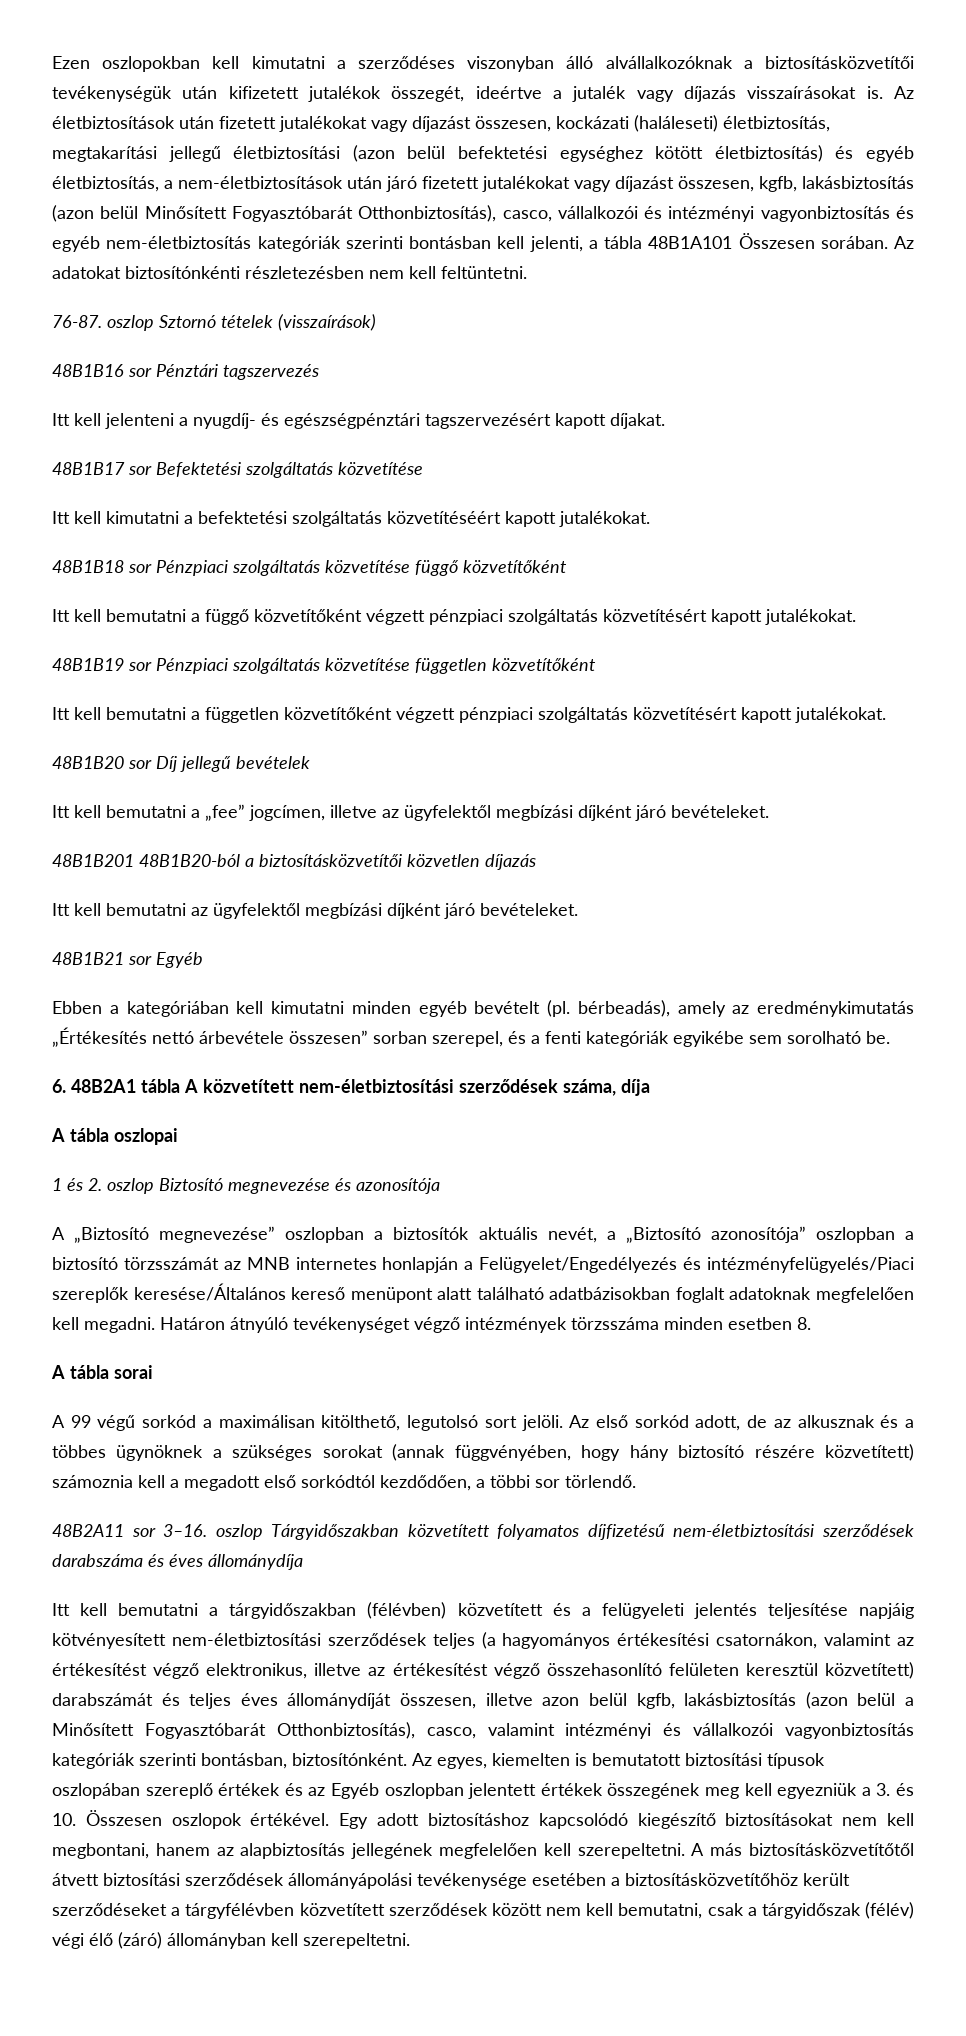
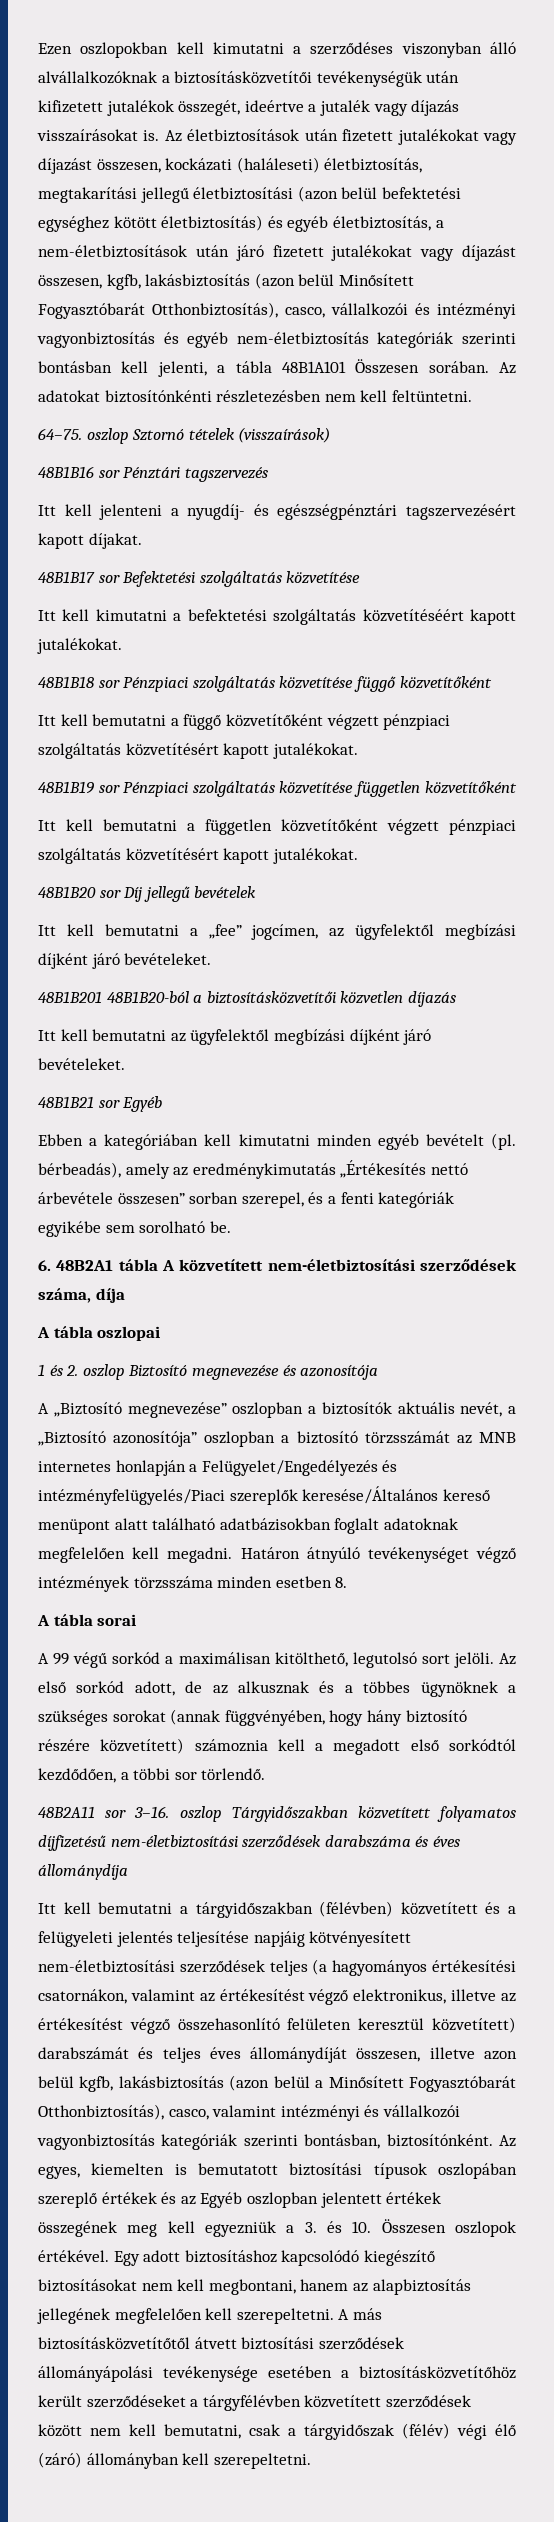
- 76-87. oszlop Sztornó tételek (visszaírások)
+ 64–75. oszlop Sztornó tételek (visszaírások)
- Itt kell bemutatni a „fee” jogcímen, illetve az ügyfelektől megbízási díjként járó bevételeket.
+ Itt kell bemutatni a „fee” jogcímen, az ügyfelektől megbízási díjként járó bevételeket.

